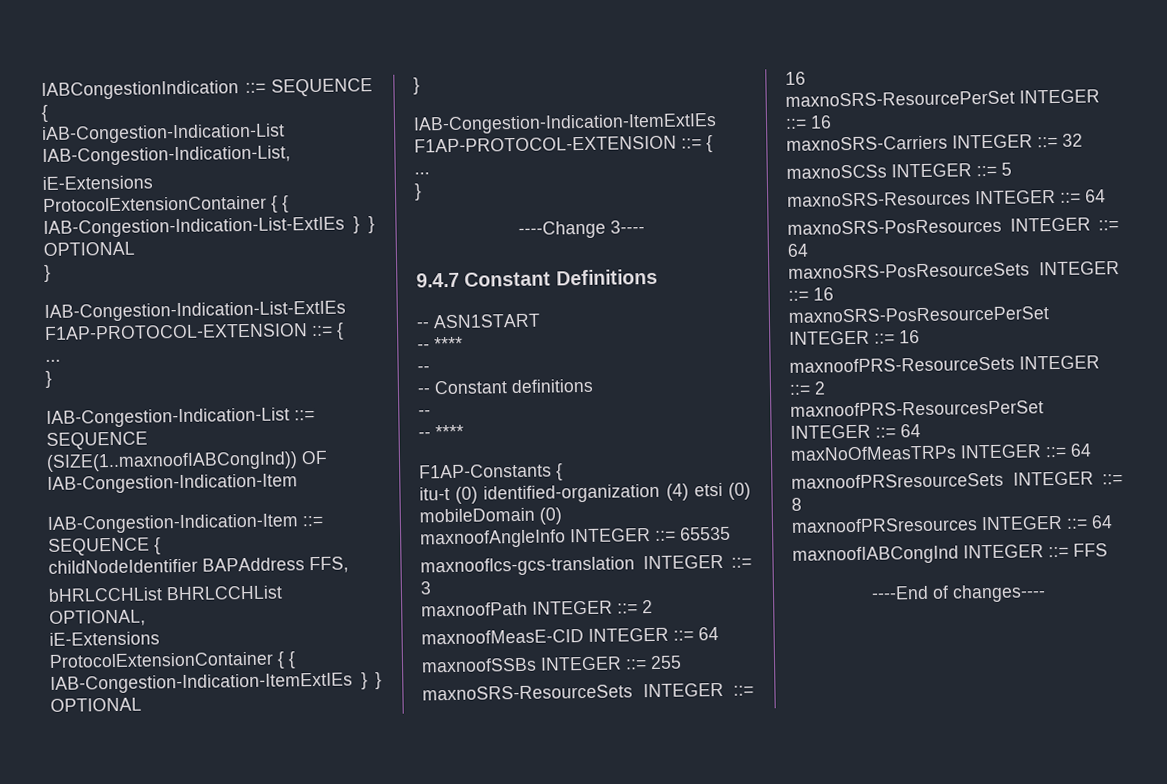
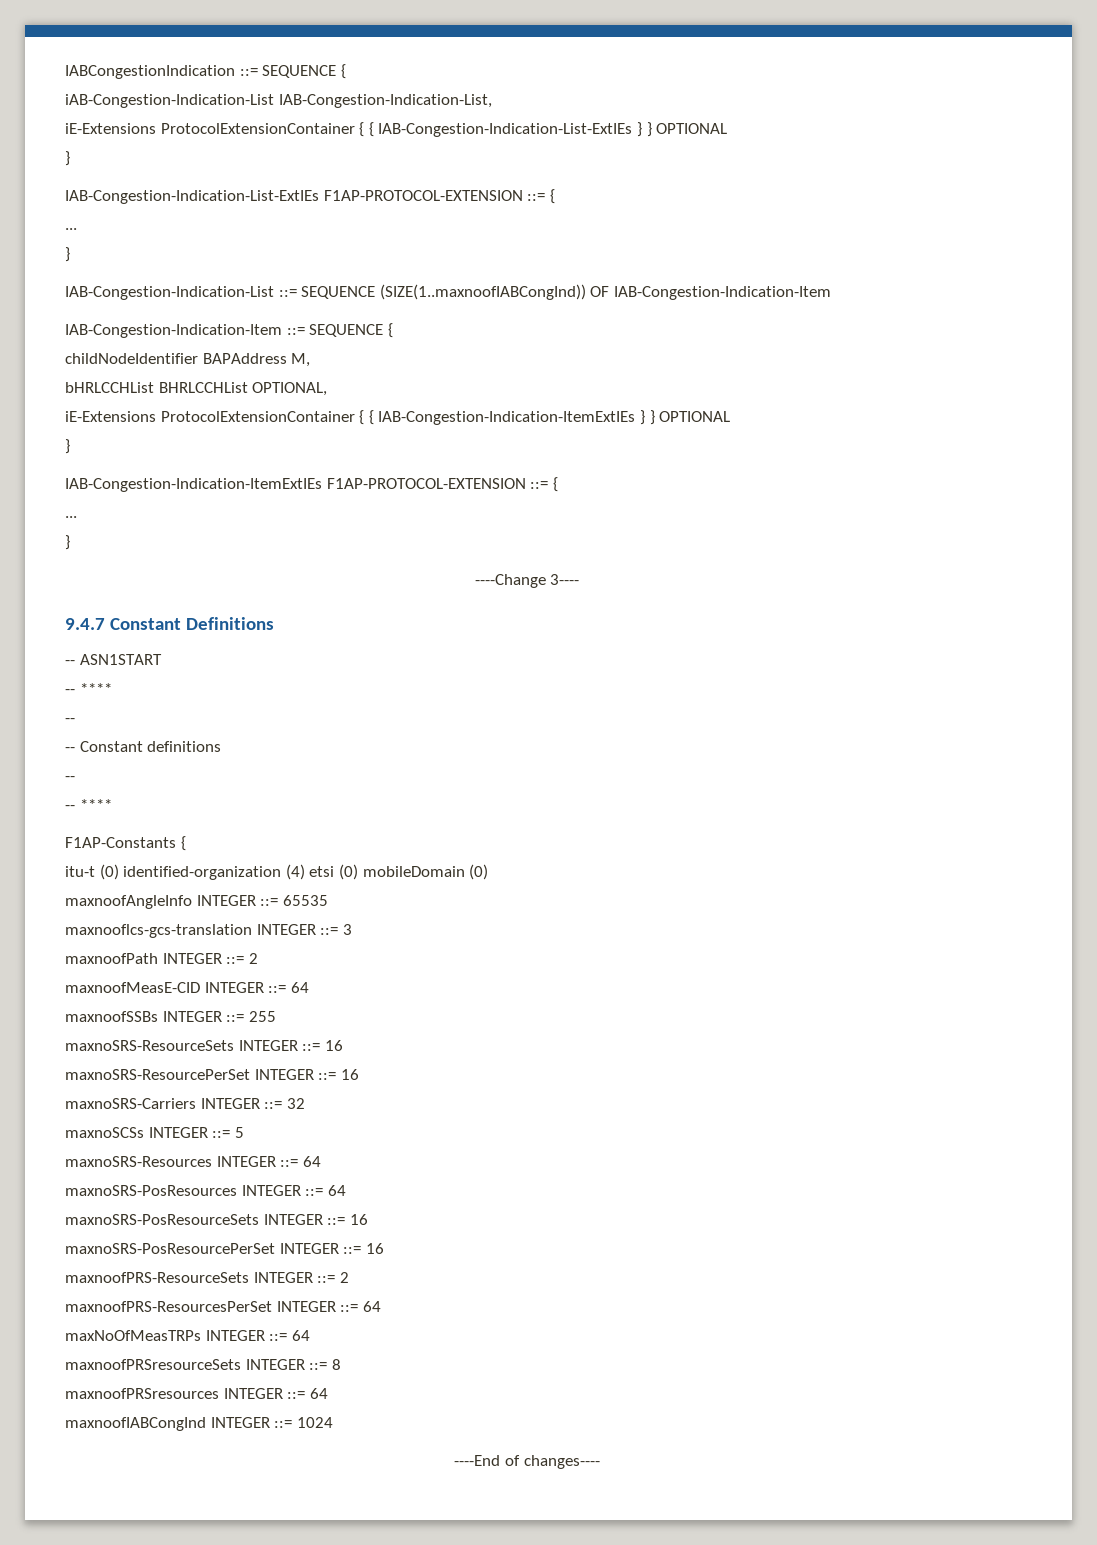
- childNodeIdentifier BAPAddress FFS,
+ childNodeIdentifier BAPAddress M,
- maxnoofIABCongInd INTEGER ::= FFS
+ maxnoofIABCongInd INTEGER ::= 1024

